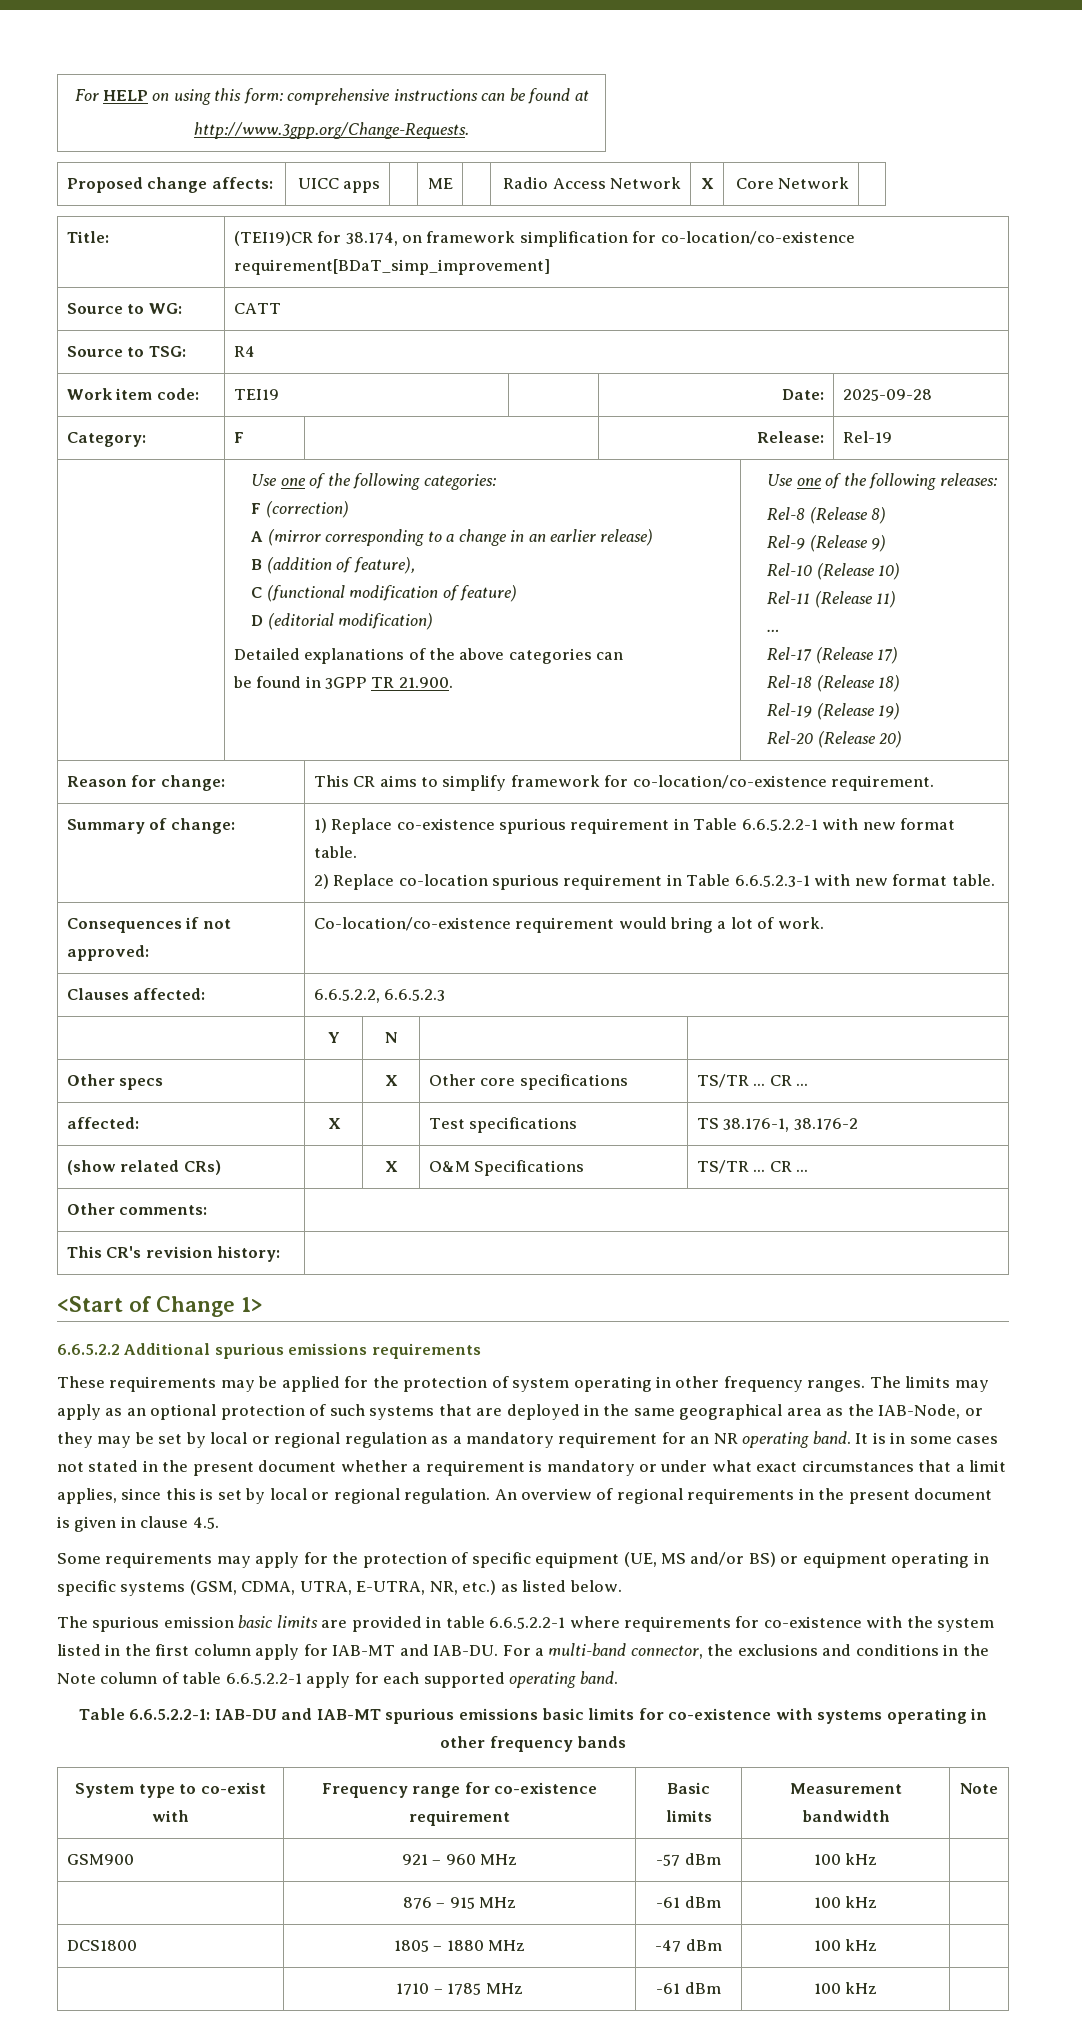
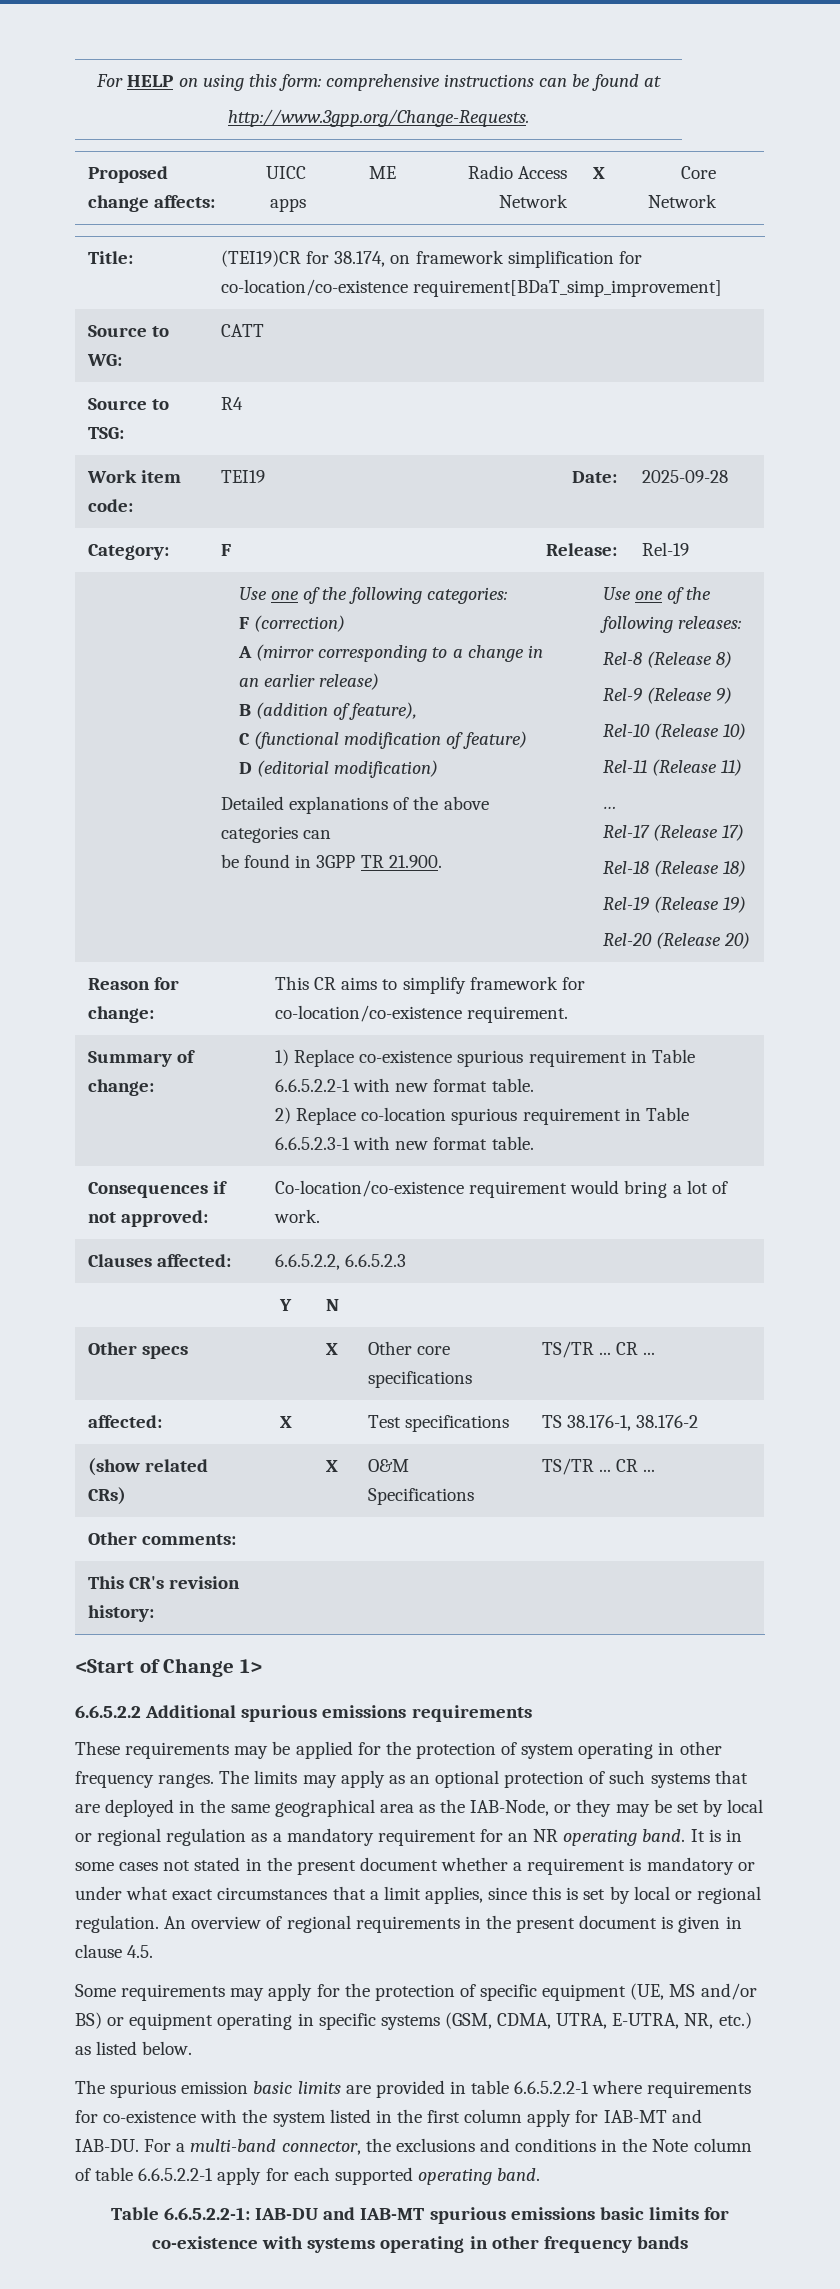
- System type to co-exist with | Frequency range for co-existence requirement | Basic limits | Measurement bandwidth | Note
- GSM900 | 921 – 960 MHz | -57 dBm | 100 kHz |
- | 876 – 915 MHz | -61 dBm | 100 kHz |
- DCS1800 | 1805 – 1880 MHz | -47 dBm | 100 kHz |
- | 1710 – 1785 MHz | -61 dBm | 100 kHz |

